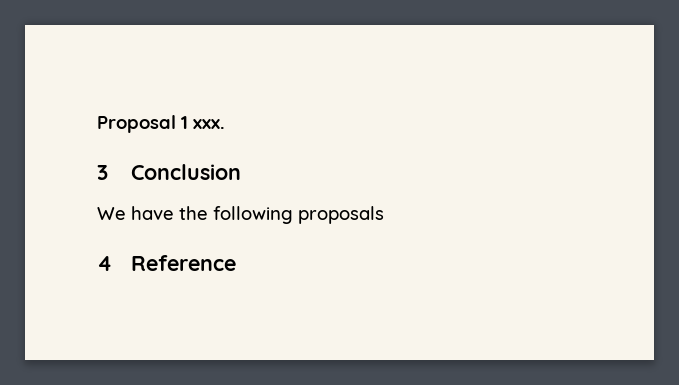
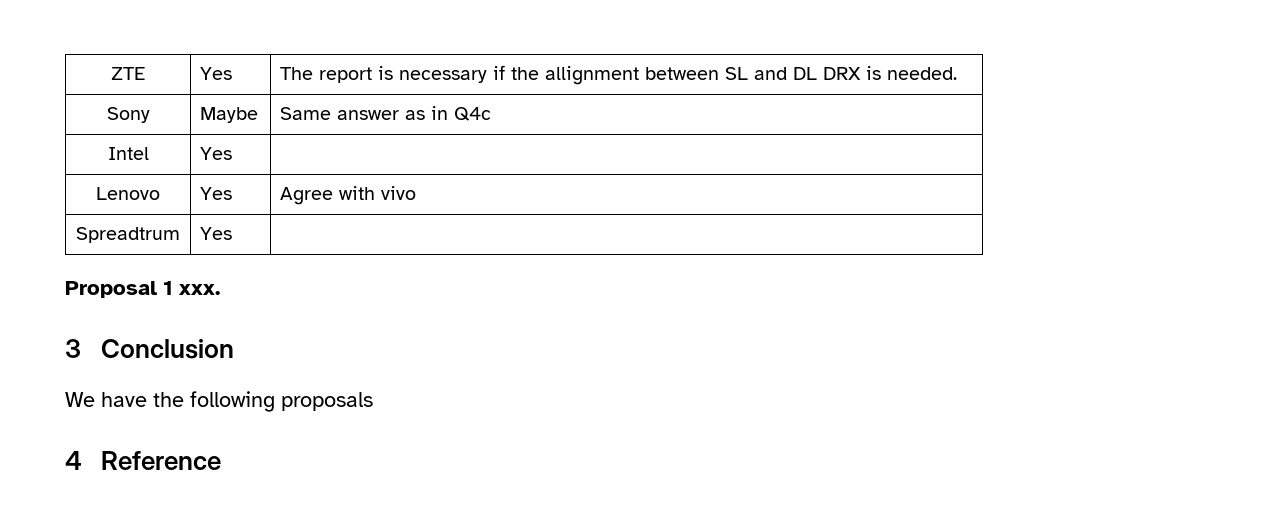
+ ZTE | Yes | The report is necessary if the allignment between SL and DL DRX is needed.
+ Sony | Maybe | Same answer as in Q4c
+ Intel | Yes |
+ Lenovo | Yes | Agree with vivo
+ Spreadtrum | Yes |

